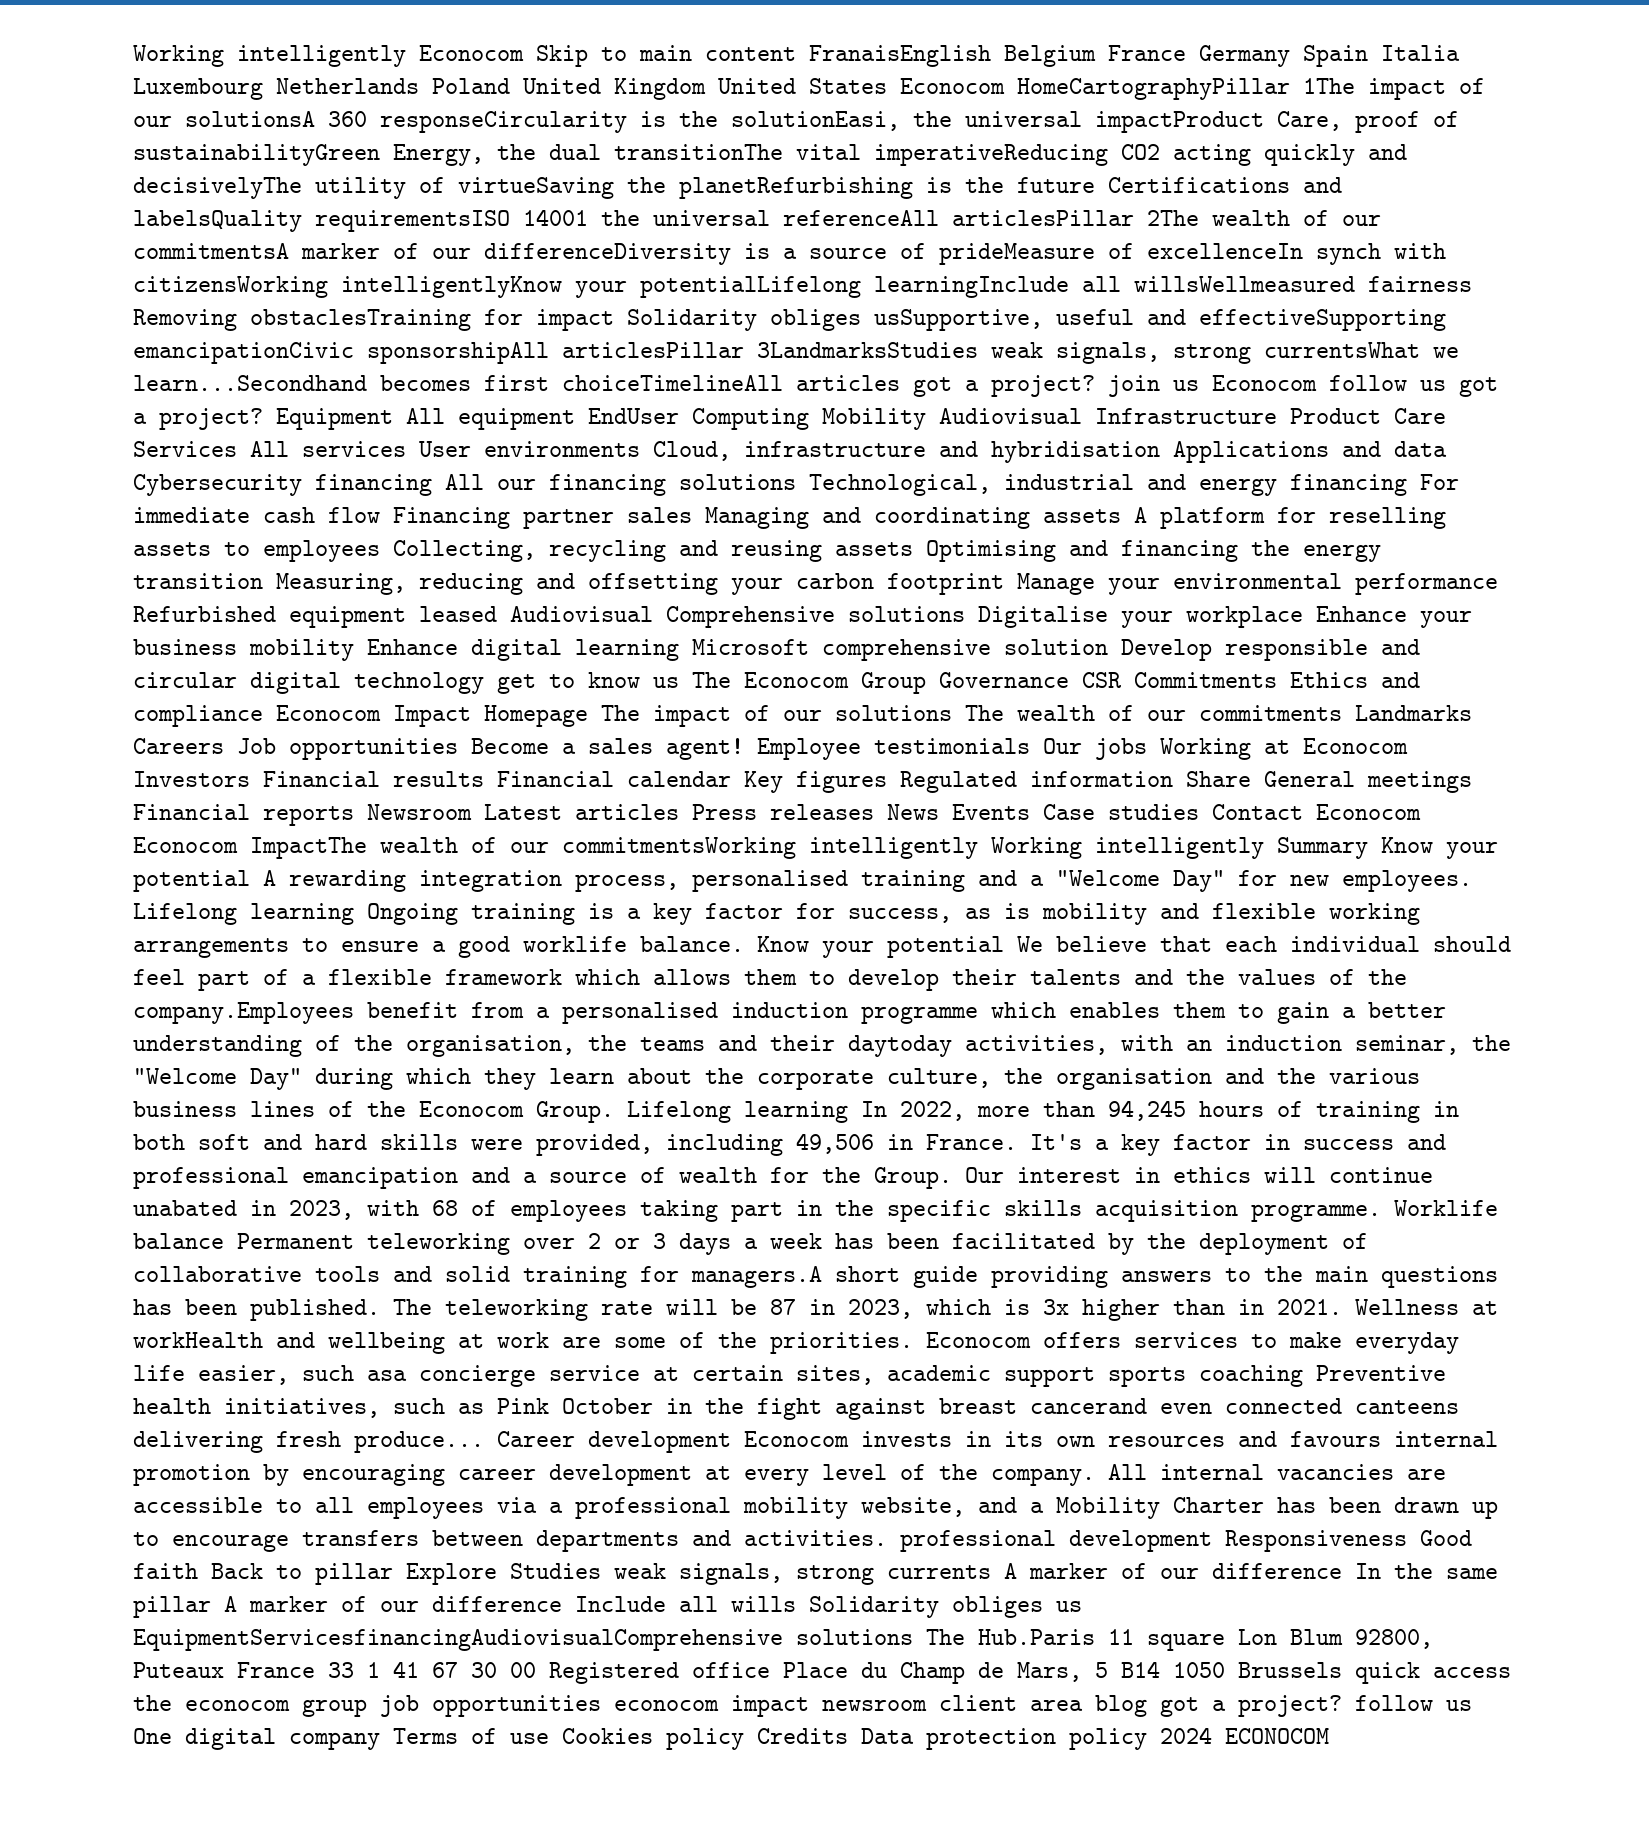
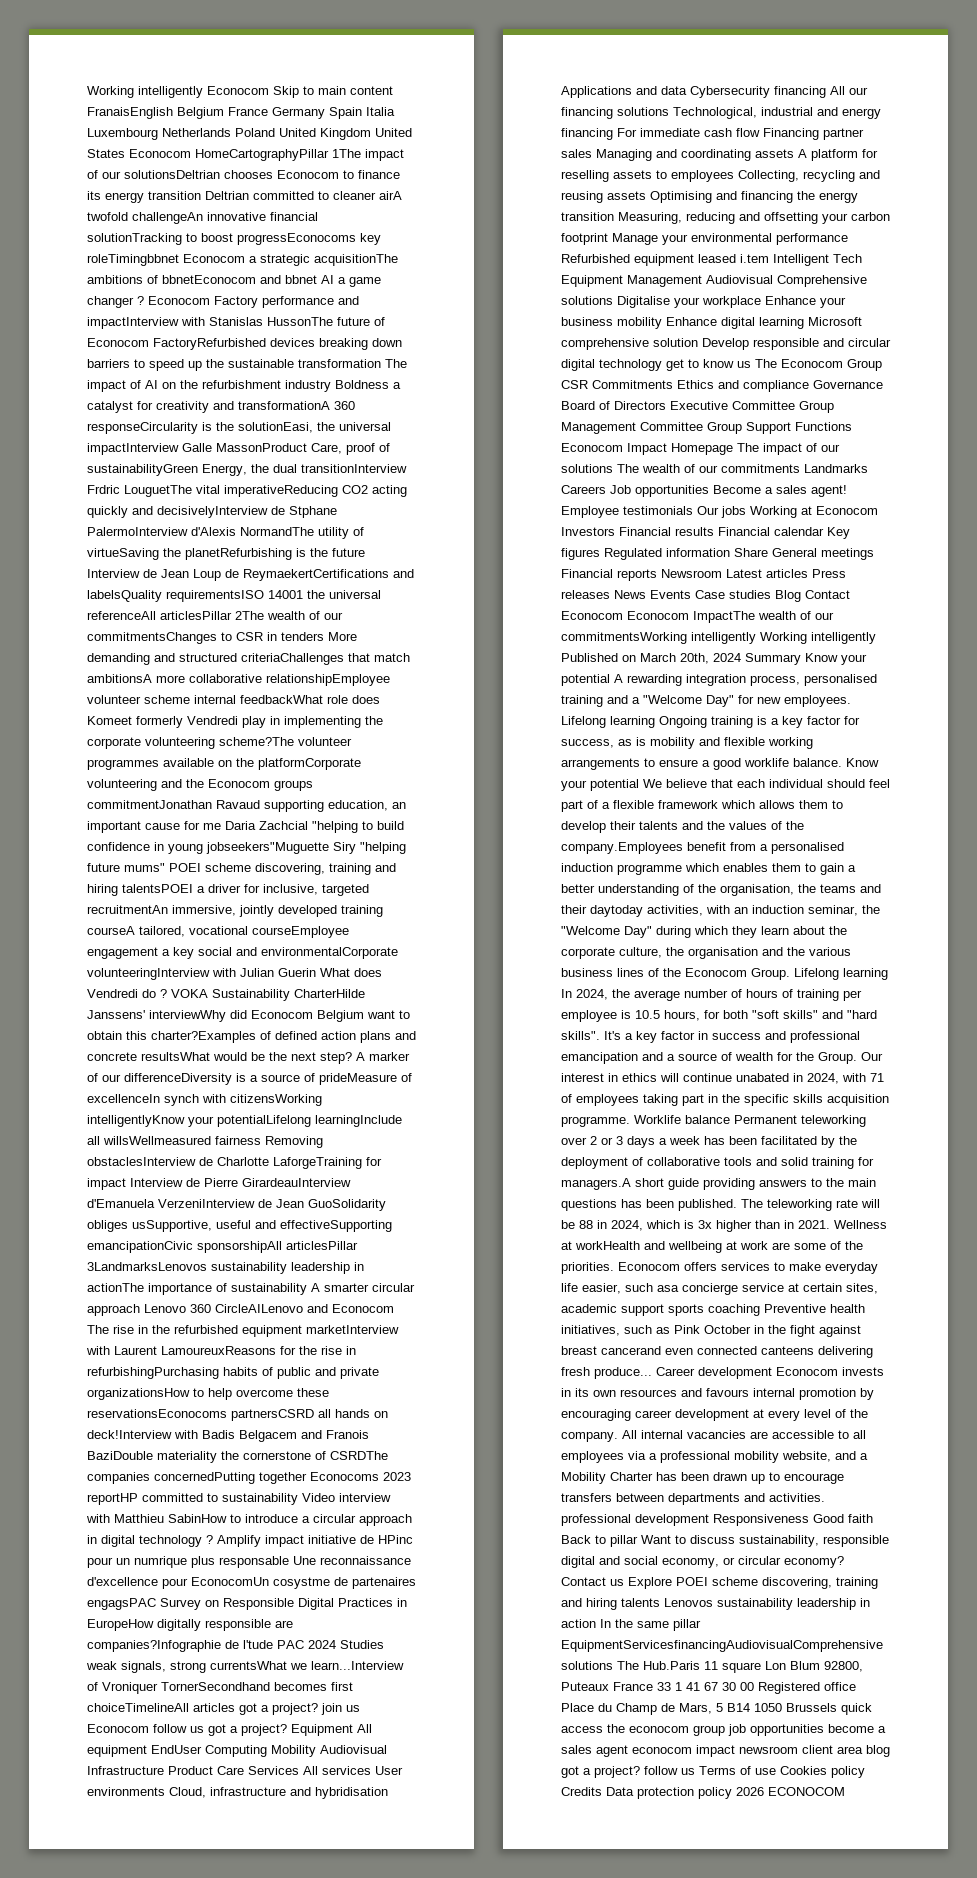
- Working intelligently Econocom Skip to main content FranaisEnglish Belgium France Germany Spain Italia Luxembourg Netherlands Poland United Kingdom United States Econocom HomeCartographyPillar 1The impact of our solutionsA 360 responseCircularity is the solutionEasi, the universal impactProduct Care, proof of sustainabilityGreen Energy, the dual transitionThe vital imperativeReducing CO2 acting quickly and decisivelyThe utility of virtueSaving the planetRefurbishing is the future Certifications and labelsQuality requirementsISO 14001 the universal referenceAll articlesPillar 2The wealth of our commitmentsA marker of our differenceDiversity is a source of prideMeasure of excellenceIn synch with citizensWorking intelligentlyKnow your potentialLifelong learningInclude all willsWellmeasured fairness Removing obstaclesTraining for impact Solidarity obliges usSupportive, useful and effectiveSupporting emancipationCivic sponsorshipAll articlesPillar 3LandmarksStudies weak signals, strong currentsWhat we learn...Secondhand becomes first choiceTimelineAll articles got a project? join us Econocom follow us got a project?
+ Working intelligently Econocom Skip to main content FranaisEnglish Belgium France Germany Spain Italia Luxembourg Netherlands Poland United Kingdom United States Econocom HomeCartographyPillar 1The impact of our solutionsDeltrian chooses Econocom to finance its energy transition Deltrian committed to cleaner airA twofold challengeAn innovative financial solutionTracking to boost progressEconocoms key roleTimingbbnet Econocom a strategic acquisitionThe ambitions of bbnetEconocom and bbnet AI a game changer ? Econocom Factory performance and impactInterview with Stanislas HussonThe future of Econocom FactoryRefurbished devices breaking down barriers to speed up the sustainable transformation The impact of AI on the refurbishment industry Boldness a catalyst for creativity and transformationA 360 responseCircularity is the solutionEasi, the universal impactInterview Galle MassonProduct Care, proof of sustainabilityGreen Energy, the dual transitionInterview Frdric LouguetThe vital imperativeReducing CO2 acting quickly and decisivelyInterview de Stphane PalermoInterview d'Alexis NormandThe utility of virtueSaving the planetRefurbishing is the future Interview de Jean Loup de ReymaekertCertifications and labelsQuality requirementsISO 14001 the universal referenceAll articlesPillar 2The wealth of our commitmentsChanges to CSR in tenders More demanding and structured criteriaChallenges that match ambitionsA more collaborative relationshipEmployee volunteer scheme internal feedbackWhat role does Komeet formerly Vendredi play in implementing the corporate volunteering scheme?The volunteer programmes available on the platformCorporate volunteering and the Econocom groups commitmentJonathan Ravaud supporting education, an important cause for me Daria Zachcial "helping to build confidence in young jobseekers"Muguette Siry "helping future mums" POEI scheme discovering, training and hiring talentsPOEI a driver for inclusive, targeted recruitmentAn immersive, jointly developed training courseA tailored, vocational courseEmployee engagement a key social and environmentalCorporate volunteeringInterview with Julian Guerin What does Vendredi do ? VOKA Sustainability CharterHilde Janssens' interviewWhy did Econocom Belgium want to obtain this charter?Examples of defined action plans and concrete resultsWhat would be the next step? A marker of our differenceDiversity is a source of prideMeasure of excellenceIn synch with citizensWorking intelligentlyKnow your potentialLifelong learningInclude all willsWellmeasured fairness Removing obstaclesInterview de Charlotte LaforgeTraining for impact Interview de Pierre GirardeauInterview d'Emanuela VerzeniInterview de Jean GuoSolidarity obliges usSupportive, useful and effectiveSupporting emancipationCivic sponsorshipAll articlesPillar 3LandmarksLenovos sustainability leadership in actionThe importance of sustainability A smarter circular approach Lenovo 360 CircleAILenovo and Econocom The rise in the refurbished equipment marketInterview with Laurent LamoureuxReasons for the rise in refurbishingPurchasing habits of public and private organizationsHow to help overcome these reservationsEconocoms partnersCSRD all hands on deck!Interview with Badis Belgacem and Franois BaziDouble materiality the cornerstone of CSRDThe companies concernedPutting together Econocoms 2023 reportHP committed to sustainability Video interview with Matthieu SabinHow to introduce a circular approach in digital technology ? Amplify impact initiative de HPinc pour un numrique plus responsable Une reconnaissance d'excellence pour EconocomUn cosystme de partenaires engagsPAC Survey on Responsible Digital Practices in EuropeHow digitally responsible are companies?Infographie de l'tude PAC 2024 Studies weak signals, strong currentsWhat we learn...Interview of Vroniquer TornerSecondhand becomes first choiceTimelineAll articles got a project? join us Econocom follow us got a project?
- Equipment All equipment EndUser Computing Mobility Audiovisual Infrastructure Product Care Services All services User environments Cloud, infrastructure and hybridisation Applications and data Cybersecurity financing All our financing solutions Technological, industrial and energy financing For immediate cash flow Financing partner sales Managing and coordinating assets A platform for reselling assets to employees Collecting, recycling and reusing assets Optimising and financing the energy transition Measuring, reducing and offsetting your carbon footprint Manage your environmental performance Refurbished equipment leased Audiovisual Comprehensive solutions Digitalise your workplace Enhance your business mobility Enhance digital learning Microsoft comprehensive solution Develop responsible and circular digital technology get to know us The Econocom Group Governance CSR Commitments Ethics and compliance Econocom Impact Homepage The impact of our solutions The wealth of our commitments Landmarks Careers Job opportunities Become a sales agent!
+ Equipment All equipment EndUser Computing Mobility Audiovisual Infrastructure Product Care Services All services User environments Cloud, infrastructure and hybridisation Applications and data Cybersecurity financing All our financing solutions Technological, industrial and energy financing For immediate cash flow Financing partner sales Managing and coordinating assets A platform for reselling assets to employees Collecting, recycling and reusing assets Optimising and financing the energy transition Measuring, reducing and offsetting your carbon footprint Manage your environmental performance Refurbished equipment leased i.tem Intelligent Tech Equipment Management Audiovisual Comprehensive solutions Digitalise your workplace Enhance your business mobility Enhance digital learning Microsoft comprehensive solution Develop responsible and circular digital technology get to know us The Econocom Group CSR Commitments Ethics and compliance Governance Board of Directors Executive Committee Group Management Committee Group Support Functions Econocom Impact Homepage The impact of our solutions The wealth of our commitments Landmarks Careers Job opportunities Become a sales agent!
- Employee testimonials Our jobs Working at Econocom Investors Financial results Financial calendar Key figures Regulated information Share General meetings Financial reports Newsroom Latest articles Press releases News Events Case studies Contact Econocom Econocom ImpactThe wealth of our commitmentsWorking intelligently Working intelligently Summary Know your potential A rewarding integration process, personalised training and a "Welcome Day" for new employees.
+ Employee testimonials Our jobs Working at Econocom Investors Financial results Financial calendar Key figures Regulated information Share General meetings Financial reports Newsroom Latest articles Press releases News Events Case studies Blog Contact Econocom Econocom ImpactThe wealth of our commitmentsWorking intelligently Working intelligently Published on March 20th, 2024 Summary Know your potential A rewarding integration process, personalised training and a "Welcome Day" for new employees.
- Lifelong learning In 2022, more than 94,245 hours of training in both soft and hard skills were provided, including 49,506 in France.
+ Lifelong learning In 2024, the average number of hours of training per employee is 10.5 hours, for both "soft skills" and "hard skills".
- Our interest in ethics will continue unabated in 2023, with 68 of employees taking part in the specific skills acquisition programme.
+ Our interest in ethics will continue unabated in 2024, with 71 of employees taking part in the specific skills acquisition programme.
- The teleworking rate will be 87 in 2023, which is 3x higher than in 2021.
+ The teleworking rate will be 88 in 2024, which is 3x higher than in 2021.
- All internal vacancies are accessible to all employees via a professional mobility website, and a Mobility Charter has been drawn up to encourage transfers between departments and activities. professional development Responsiveness Good faith Back to pillar Explore Studies weak signals, strong currents A marker of our difference In the same pillar A marker of our difference Include all wills Solidarity obliges us EquipmentServicesfinancingAudiovisualComprehensive solutions The Hub.Paris 11 square Lon Blum 92800, Puteaux France 33 1 41 67 30 00 Registered office Place du Champ de Mars, 5 B14 1050 Brussels quick access the econocom group job opportunities econocom impact newsroom client area blog got a project? follow us One digital company Terms of use Cookies policy Credits Data protection policy 2024 ECONOCOM
+ All internal vacancies are accessible to all employees via a professional mobility website, and a Mobility Charter has been drawn up to encourage transfers between departments and activities. professional development Responsiveness Good faith Back to pillar Want to discuss sustainability, responsible digital and social economy, or circular economy? Contact us Explore POEI scheme discovering, training and hiring talents Lenovos sustainability leadership in action In the same pillar EquipmentServicesfinancingAudiovisualComprehensive solutions The Hub.Paris 11 square Lon Blum 92800, Puteaux France 33 1 41 67 30 00 Registered office Place du Champ de Mars, 5 B14 1050 Brussels quick access the econocom group job opportunities become a sales agent econocom impact newsroom client area blog got a project? follow us Terms of use Cookies policy Credits Data protection policy 2026 ECONOCOM

